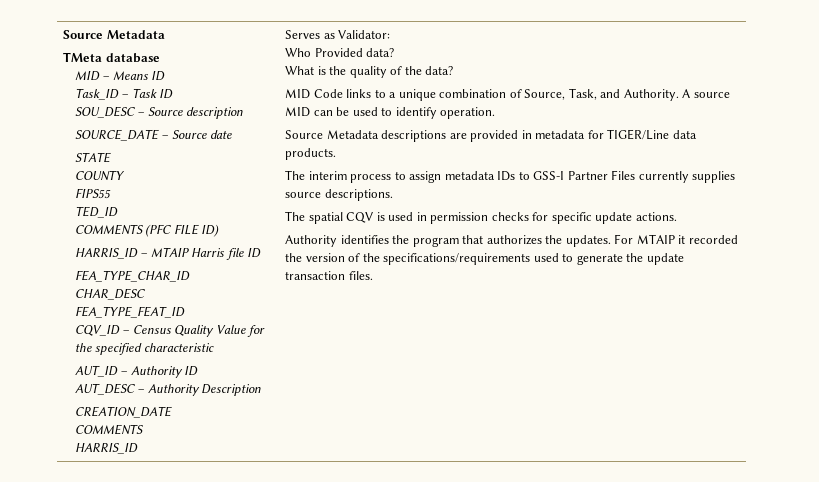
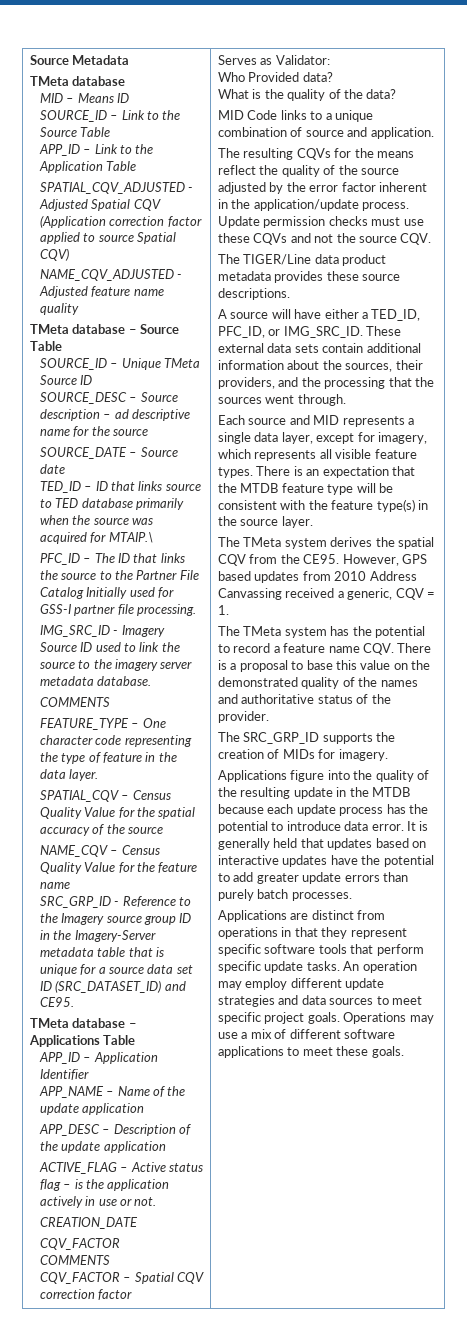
- Task_ID – Task ID
- SOU_DESC – Source description
+ SOURCE_ID – Link to the Source Table
+ APP_ID – Link to the Application Table
+ SPATIAL_CQV_ADJUSTED - Adjusted Spatial CQV (Application correction factor applied to source Spatial CQV)
+ NAME_CQV_ADJUSTED - Adjusted feature name quality
+ TMeta database – Source Table
+ SOURCE_ID – Unique TMeta Source ID
+ SOURCE_DESC – Source description – ad descriptive name for the source
  SOURCE_DATE – Source date
- STATE
- COUNTY
- FIPS55
- TED_ID
- COMMENTS (PFC FILE ID)
- HARRIS_ID – MTAIP Harris file ID
- FEA_TYPE_CHAR_ID
- CHAR_DESC
- FEA_TYPE_FEAT_ID
- CQV_ID – Census Quality Value for the specified characteristic
- AUT_ID – Authority ID
- AUT_DESC – Authority Description
+ TED_ID – ID that links source to TED database primarily when the source was acquired for MTAIP.\
+ PFC_ID – The ID that links the source to the Partner File Catalog Initially used for GSS-I partner file processing.
+ IMG_SRC_ID - Imagery Source ID used to link the source to the imagery server metadata database.
+ COMMENTS
+ FEATURE_TYPE – One character code representing the type of feature in the data layer.
+ SPATIAL_CQV – Census Quality Value for the spatial accuracy of the source
+ NAME_CQV – Census Quality Value for the feature name
+ SRC_GRP_ID - Reference to the Imagery source group ID in the Imagery-Server metadata table that is unique for a source data set ID (SRC_DATASET_ID) and CE95.
+ TMeta database – Applications Table
+ APP_ID – Application Identifier
+ APP_NAME – Name of the update application
+ APP_DESC – Description of the update application
+ ACTIVE_FLAG – Active status flag – is the application actively in use or not.
  CREATION_DATE
+ CQV_FACTOR
  COMMENTS
- HARRIS_ID
+ CQV_FACTOR – Spatial CQV correction factor
- MID Code links to a unique combination of Source, Task, and Authority. A source MID can be used to identify operation.
- Source Metadata descriptions are provided in metadata for TIGER/Line data products.
- The interim process to assign metadata IDs to GSS-I Partner Files currently supplies source descriptions.
- The spatial CQV is used in permission checks for specific update actions.
- Authority identifies the program that authorizes the updates. For MTAIP it recorded the version of the specifications/requirements used to generate the update transaction files.
+ MID Code links to a unique combination of source and application.
+ The resulting CQVs for the means reflect the quality of the source adjusted by the error factor inherent in the application/update process. Update permission checks must use these CQVs and not the source CQV.
+ The TIGER/Line data product metadata provides these source descriptions.
+ A source will have either a TED_ID, PFC_ID, or IMG_SRC_ID. These external data sets contain additional information about the sources, their providers, and the processing that the sources went through.
+ Each source and MID represents a single data layer, except for imagery, which represents all visible feature types. There is an expectation that the MTDB feature type will be consistent with the feature type(s) in the source layer.
+ The TMeta system derives the spatial CQV from the CE95. However, GPS based updates from 2010 Address Canvassing received a generic, CQV = 1.
+ The TMeta system has the potential to record a feature name CQV. There is a proposal to base this value on the demonstrated quality of the names and authoritative status of the provider.
+ The SRC_GRP_ID supports the creation of MIDs for imagery.
+ Applications figure into the quality of the resulting update in the MTDB because each update process has the potential to introduce data error. It is generally held that updates based on interactive updates have the potential to add greater update errors than purely batch processes.
+ Applications are distinct from operations in that they represent specific software tools that perform specific update tasks. An operation may employ different update strategies and data sources to meet specific project goals. Operations may use a mix of different software applications to meet these goals.

